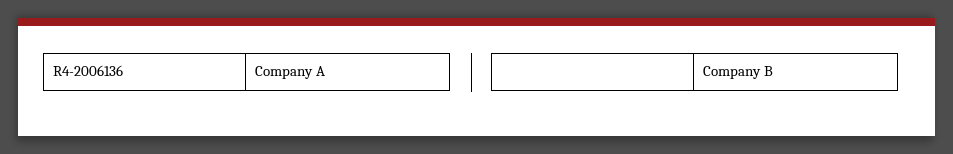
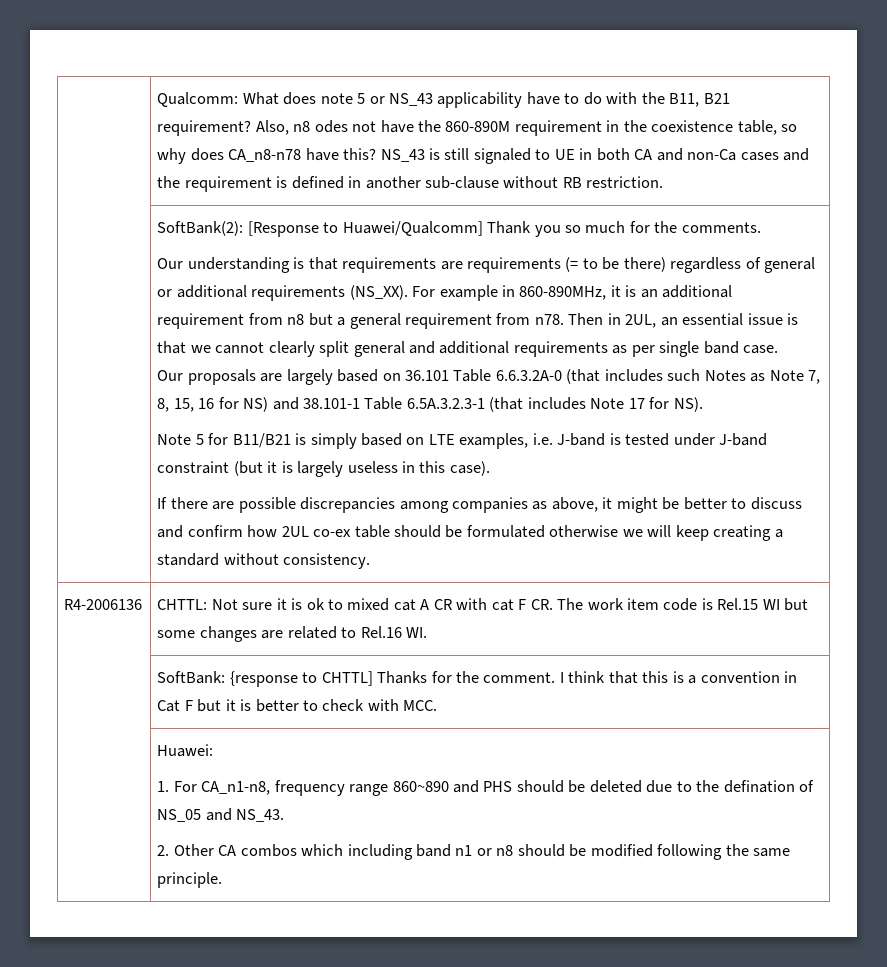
- R4-2006136 | Company A
- | Company B
+ Qualcomm: What does note 5 or NS_43 applicability have to do with the B11, B21 requirement? Also, n8 odes not have the 860-890M requirement in the coexistence table, so why does CA_n8-n78 have this? NS_43 is still signaled to UE in both CA and non-Ca cases and the requirement is defined in another sub-clause without RB restriction.
+ | SoftBank(2): [Response to Huawei/Qualcomm] Thank you so much for the comments.
+ Our understanding is that requirements are requirements (= to be there) regardless of general or additional requirements (NS_XX). For example in 860-890MHz, it is an additional requirement from n8 but a general requirement from n78. Then in 2UL, an essential issue is that we cannot clearly split general and additional requirements as per single band case.
+ Our proposals are largely based on 36.101 Table 6.6.3.2A-0 (that includes such Notes as Note 7, 8, 15, 16 for NS) and 38.101-1 Table 6.5A.3.2.3-1 (that includes Note 17 for NS).
+ Note 5 for B11/B21 is simply based on LTE examples, i.e. J-band is tested under J-band constraint (but it is largely useless in this case).
+ If there are possible discrepancies among companies as above, it might be better to discuss and confirm how 2UL co-ex table should be formulated otherwise we will keep creating a standard without consistency.
+ R4-2006136 | CHTTL: Not sure it is ok to mixed cat A CR with cat F CR. The work item code is Rel.15 WI but some changes are related to Rel.16 WI.
+ | SoftBank: {response to CHTTL] Thanks for the comment. I think that this is a convention in Cat F but it is better to check with MCC.
+ | Huawei:
+ 1. For CA_n1-n8, frequency range 860~890 and PHS should be deleted due to the defination of NS_05 and NS_43.
+ 2. Other CA combos which including band n1 or n8 should be modified following the same principle.

